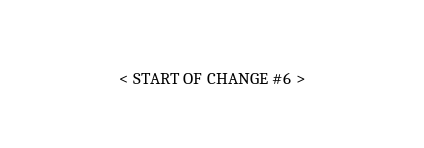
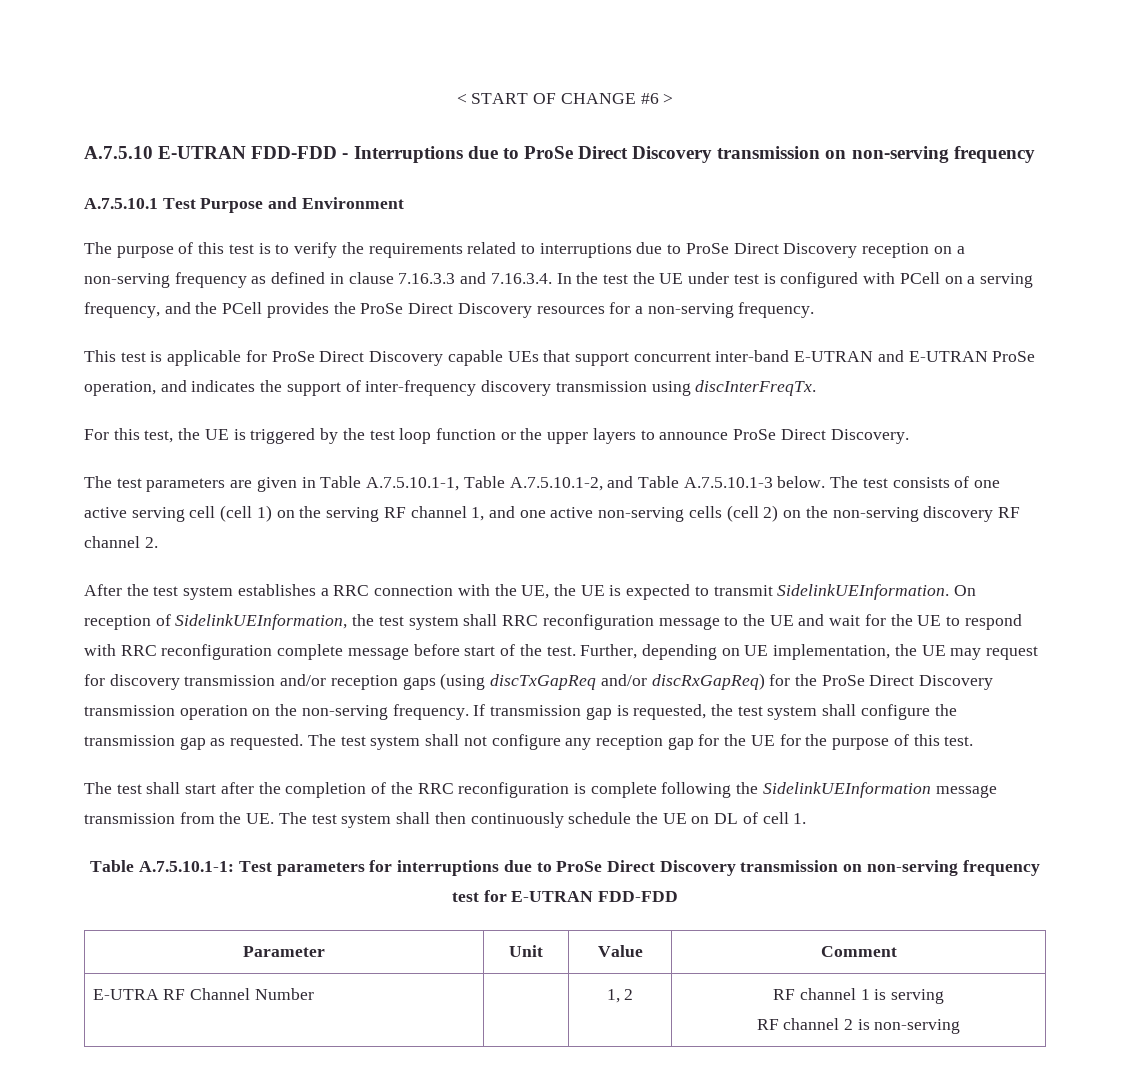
+ A.7.5.10 E-UTRAN FDD-FDD - Interruptions due to ProSe Direct Discovery transmission on non-serving frequency
+ A.7.5.10.1 Test Purpose and Environment
+ The purpose of this test is to verify the requirements related to interruptions due to ProSe Direct Discovery reception on a non-serving frequency as defined in clause 7.16.3.3 and 7.16.3.4. In the test the UE under test is configured with PCell on a serving frequency, and the PCell provides the ProSe Direct Discovery resources for a non-serving frequency.
+ This test is applicable for ProSe Direct Discovery capable UEs that support concurrent inter-band E-UTRAN and E-UTRAN ProSe operation, and indicates the support of inter-frequency discovery transmission using discInterFreqTx.
+ For this test, the UE is triggered by the test loop function or the upper layers to announce ProSe Direct Discovery.
+ The test parameters are given in Table A.7.5.10.1-1, Table A.7.5.10.1-2, and Table A.7.5.10.1-3 below. The test consists of one active serving cell (cell 1) on the serving RF channel 1, and one active non-serving cells (cell 2) on the non-serving discovery RF channel 2.
+ After the test system establishes a RRC connection with the UE, the UE is expected to transmit SidelinkUEInformation. On reception of SidelinkUEInformation, the test system shall RRC reconfiguration message to the UE and wait for the UE to respond with RRC reconfiguration complete message before start of the test. Further, depending on UE implementation, the UE may request for discovery transmission and/or reception gaps (using discTxGapReq and/or discRxGapReq) for the ProSe Direct Discovery transmission operation on the non-serving frequency. If transmission gap is requested, the test system shall configure the transmission gap as requested. The test system shall not configure any reception gap for the UE for the purpose of this test.
+ The test shall start after the completion of the RRC reconfiguration is complete following the SidelinkUEInformation message transmission from the UE. The test system shall then continuously schedule the UE on DL of cell 1.
+ Table A.7.5.10.1-1: Test parameters for interruptions due to ProSe Direct Discovery transmission on non-serving frequency test for E-UTRAN FDD-FDD
+ Parameter | Unit | Value | Comment
+ E-UTRA RF Channel Number | | 1, 2 | RF channel 1 is serving
+ RF channel 2 is non-serving

